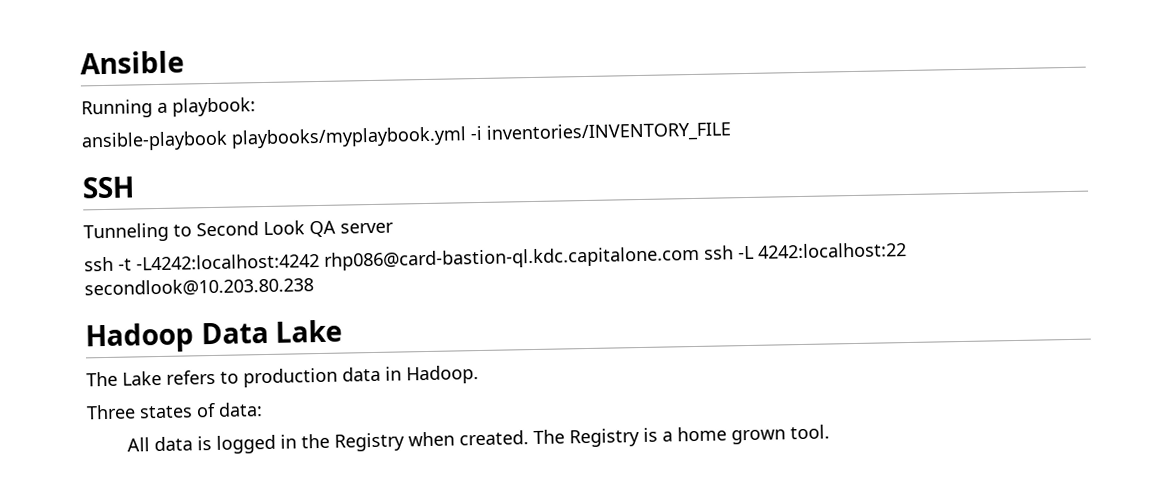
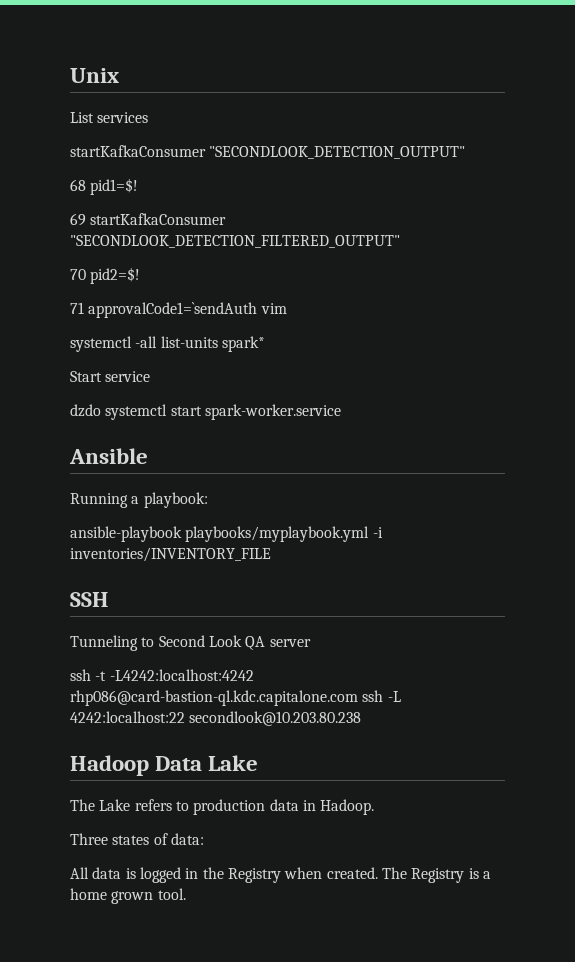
+ Unix
+ List services
+ startKafkaConsumer "SECONDLOOK_DETECTION_OUTPUT"
+ 68 pid1=$!
+ 69 startKafkaConsumer "SECONDLOOK_DETECTION_FILTERED_OUTPUT"
+ 70 pid2=$!
+ 71 approvalCode1=`sendAuth vim
+ systemctl -all list-units spark*
+ Start service
+ dzdo systemctl start spark-worker.service

